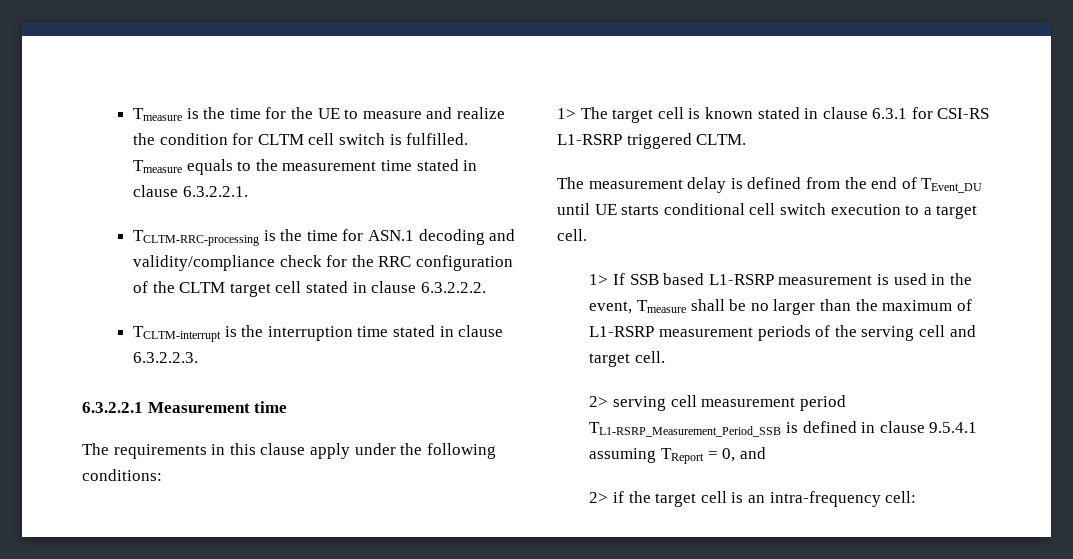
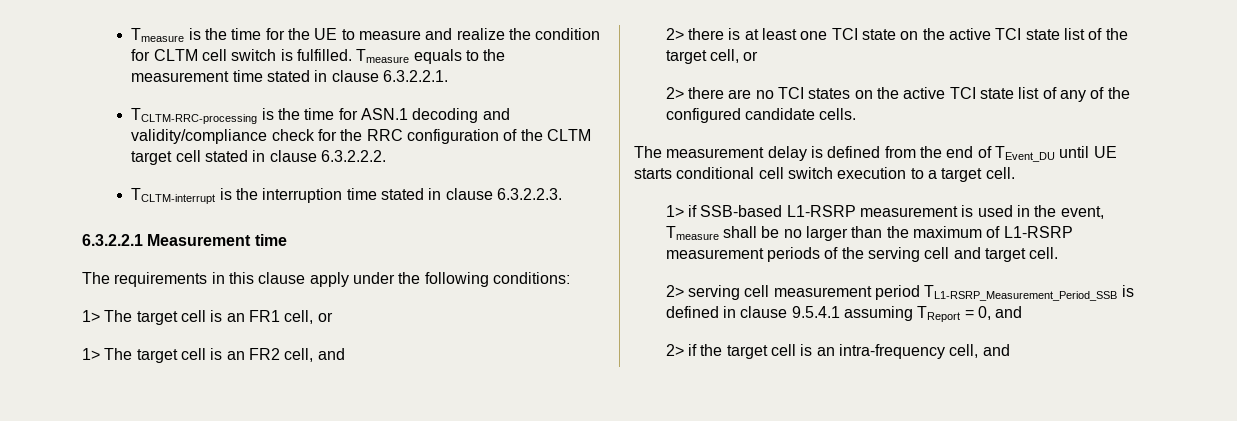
- 1> The target cell is known stated in clause 6.3.1 for CSI-RS L1-RSRP triggered CLTM.
+ 1> The target cell is an FR1 cell, or
+ 1> The target cell is an FR2 cell, and
+ 2> there is at least one TCI state on the active TCI state list of the target cell, or
+ 2> there are no TCI states on the active TCI state list of any of the configured candidate cells.
- 1> If SSB based L1-RSRP measurement is used in the event, Tmeasure shall be no larger than the maximum of L1-RSRP measurement periods of the serving cell and target cell.
+ 1> if SSB-based L1-RSRP measurement is used in the event, Tmeasure shall be no larger than the maximum of L1-RSRP measurement periods of the serving cell and target cell.
- 2> if the target cell is an intra-frequency cell:
+ 2> if the target cell is an intra-frequency cell, and

